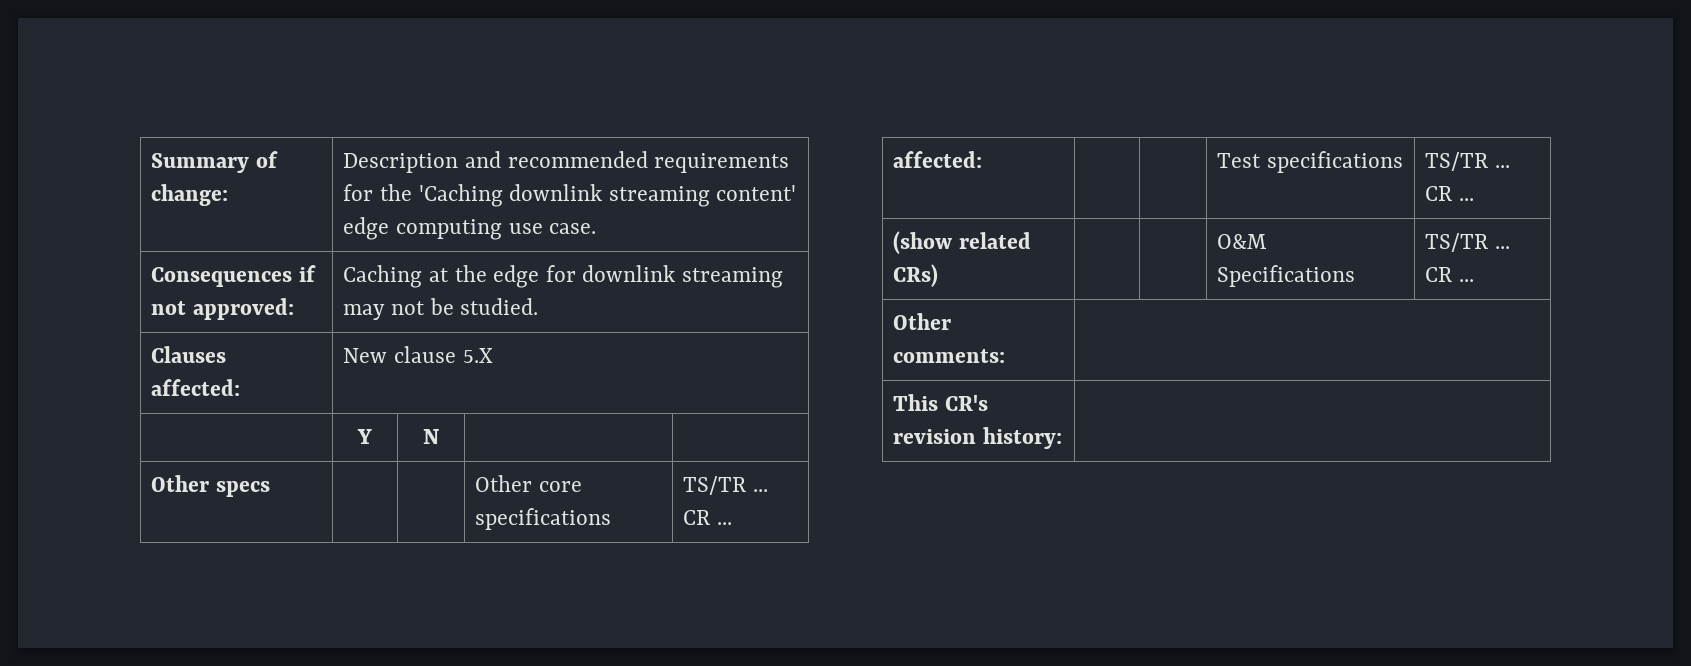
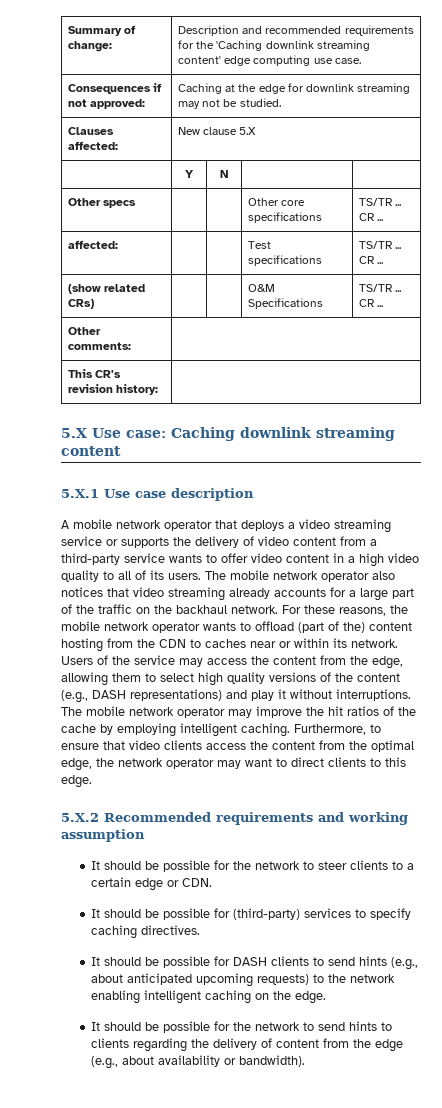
+ 5.X Use case: Caching downlink streaming content
+ 5.X.1 Use case description
+ A mobile network operator that deploys a video streaming service or supports the delivery of video content from a third-party service wants to offer video content in a high video quality to all of its users. The mobile network operator also notices that video streaming already accounts for a large part of the traffic on the backhaul network. For these reasons, the mobile network operator wants to offload (part of the) content hosting from the CDN to caches near or within its network. Users of the service may access the content from the edge, allowing them to select high quality versions of the content (e.g., DASH representations) and play it without interruptions. The mobile network operator may improve the hit ratios of the cache by employing intelligent caching. Furthermore, to ensure that video clients access the content from the optimal edge, the network operator may want to direct clients to this edge.
+ 5.X.2 Recommended requirements and working assumption
+ It should be possible for the network to steer clients to a certain edge or CDN.
+ It should be possible for (third-party) services to specify caching directives.
+ It should be possible for DASH clients to send hints (e.g., about anticipated upcoming requests) to the network enabling intelligent caching on the edge.
+ It should be possible for the network to send hints to clients regarding the delivery of content from the edge (e.g., about availability or bandwidth).

